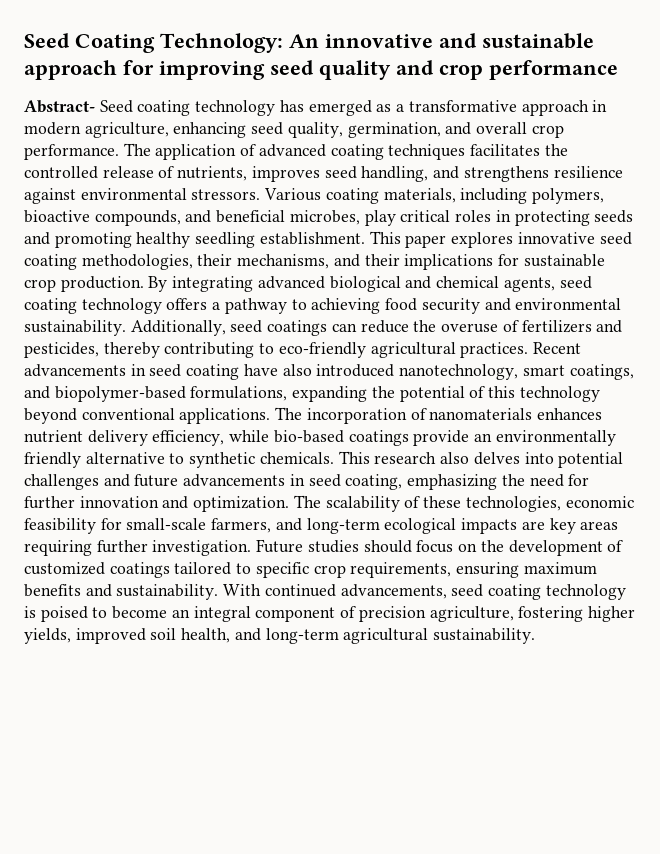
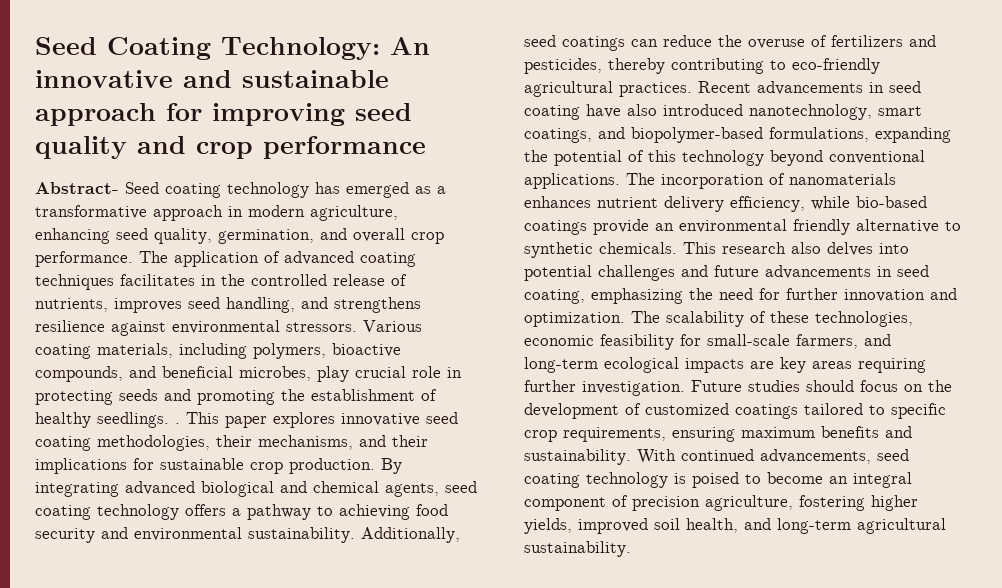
- The application of advanced coating techniques facilitates the controlled release of nutrients, improves seed handling, and strengthens resilience against environmental stressors.
+ The application of advanced coating techniques facilitates in the controlled release of nutrients, improves seed handling, and strengthens resilience against environmental stressors.
- Various coating materials, including polymers, bioactive compounds, and beneficial microbes, play critical roles in protecting seeds and promoting healthy seedling establishment.
+ Various coating materials, including polymers, bioactive compounds, and beneficial microbes, play crucial role in protecting seeds and promoting the establishment of healthy seedlings. .
- The incorporation of nanomaterials enhances nutrient delivery efficiency, while bio-based coatings provide an environmentally friendly alternative to synthetic chemicals.
+ The incorporation of nanomaterials enhances nutrient delivery efficiency, while bio-based coatings provide an environmental friendly alternative to synthetic chemicals.

